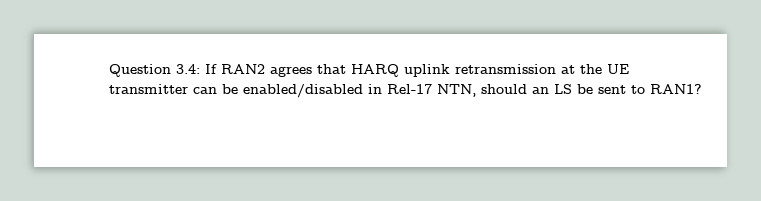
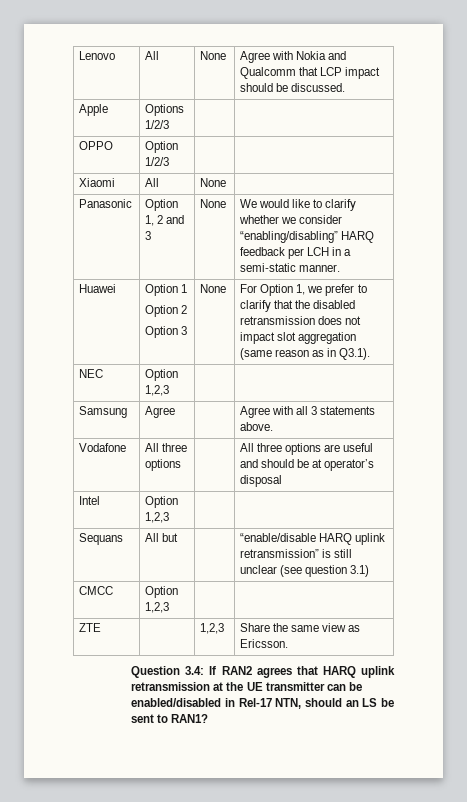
+ Lenovo | All | None | Agree with Nokia and Qualcomm that LCP impact should be discussed.
+ Apple | Options 1/2/3 | |
+ OPPO | Option 1/2/3 | |
+ Xiaomi | All | None |
+ Panasonic | Option 1, 2 and 3 | None | We would like to clarify whether we consider “enabling/disabling” HARQ feedback per LCH in a semi-static manner.
+ Huawei | Option 1
+ Option 2
+ Option 3 | None | For Option 1, we prefer to clarify that the disabled retransmission does not impact slot aggregation (same reason as in Q3.1).
+ NEC | Option 1,2,3 | |
+ Samsung | Agree | | Agree with all 3 statements above.
+ Vodafone | All three options | | All three options are useful and should be at operator’s disposal
+ Intel | Option 1,2,3 | |
+ Sequans | All but | | “enable/disable HARQ uplink retransmission” is still unclear (see question 3.1)
+ CMCC | Option 1,2,3 | |
+ ZTE | | 1,2,3 | Share the same view as Ericsson.

